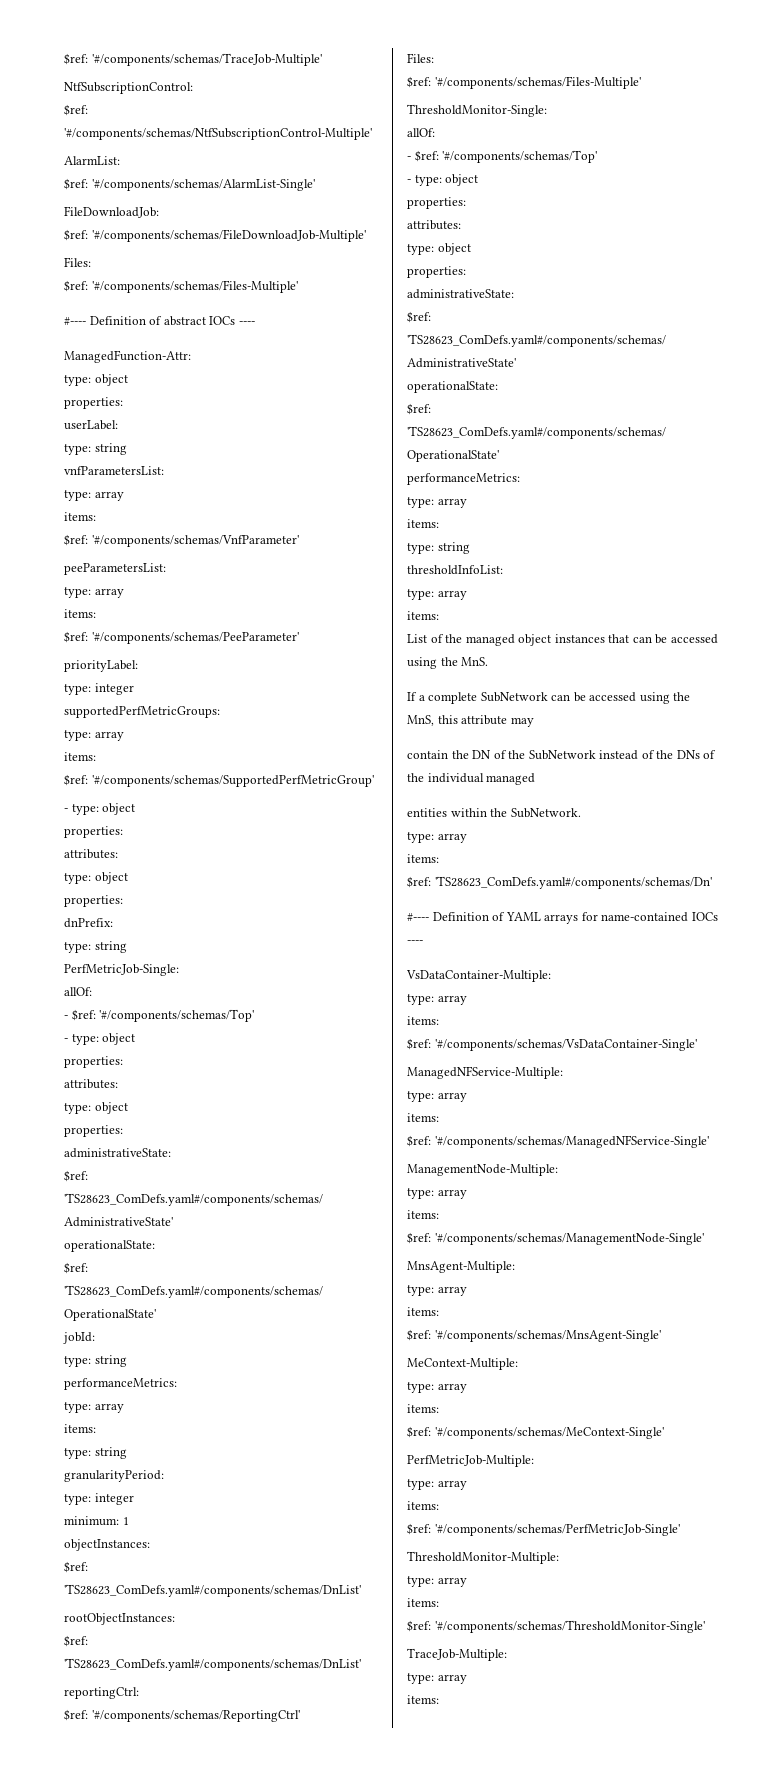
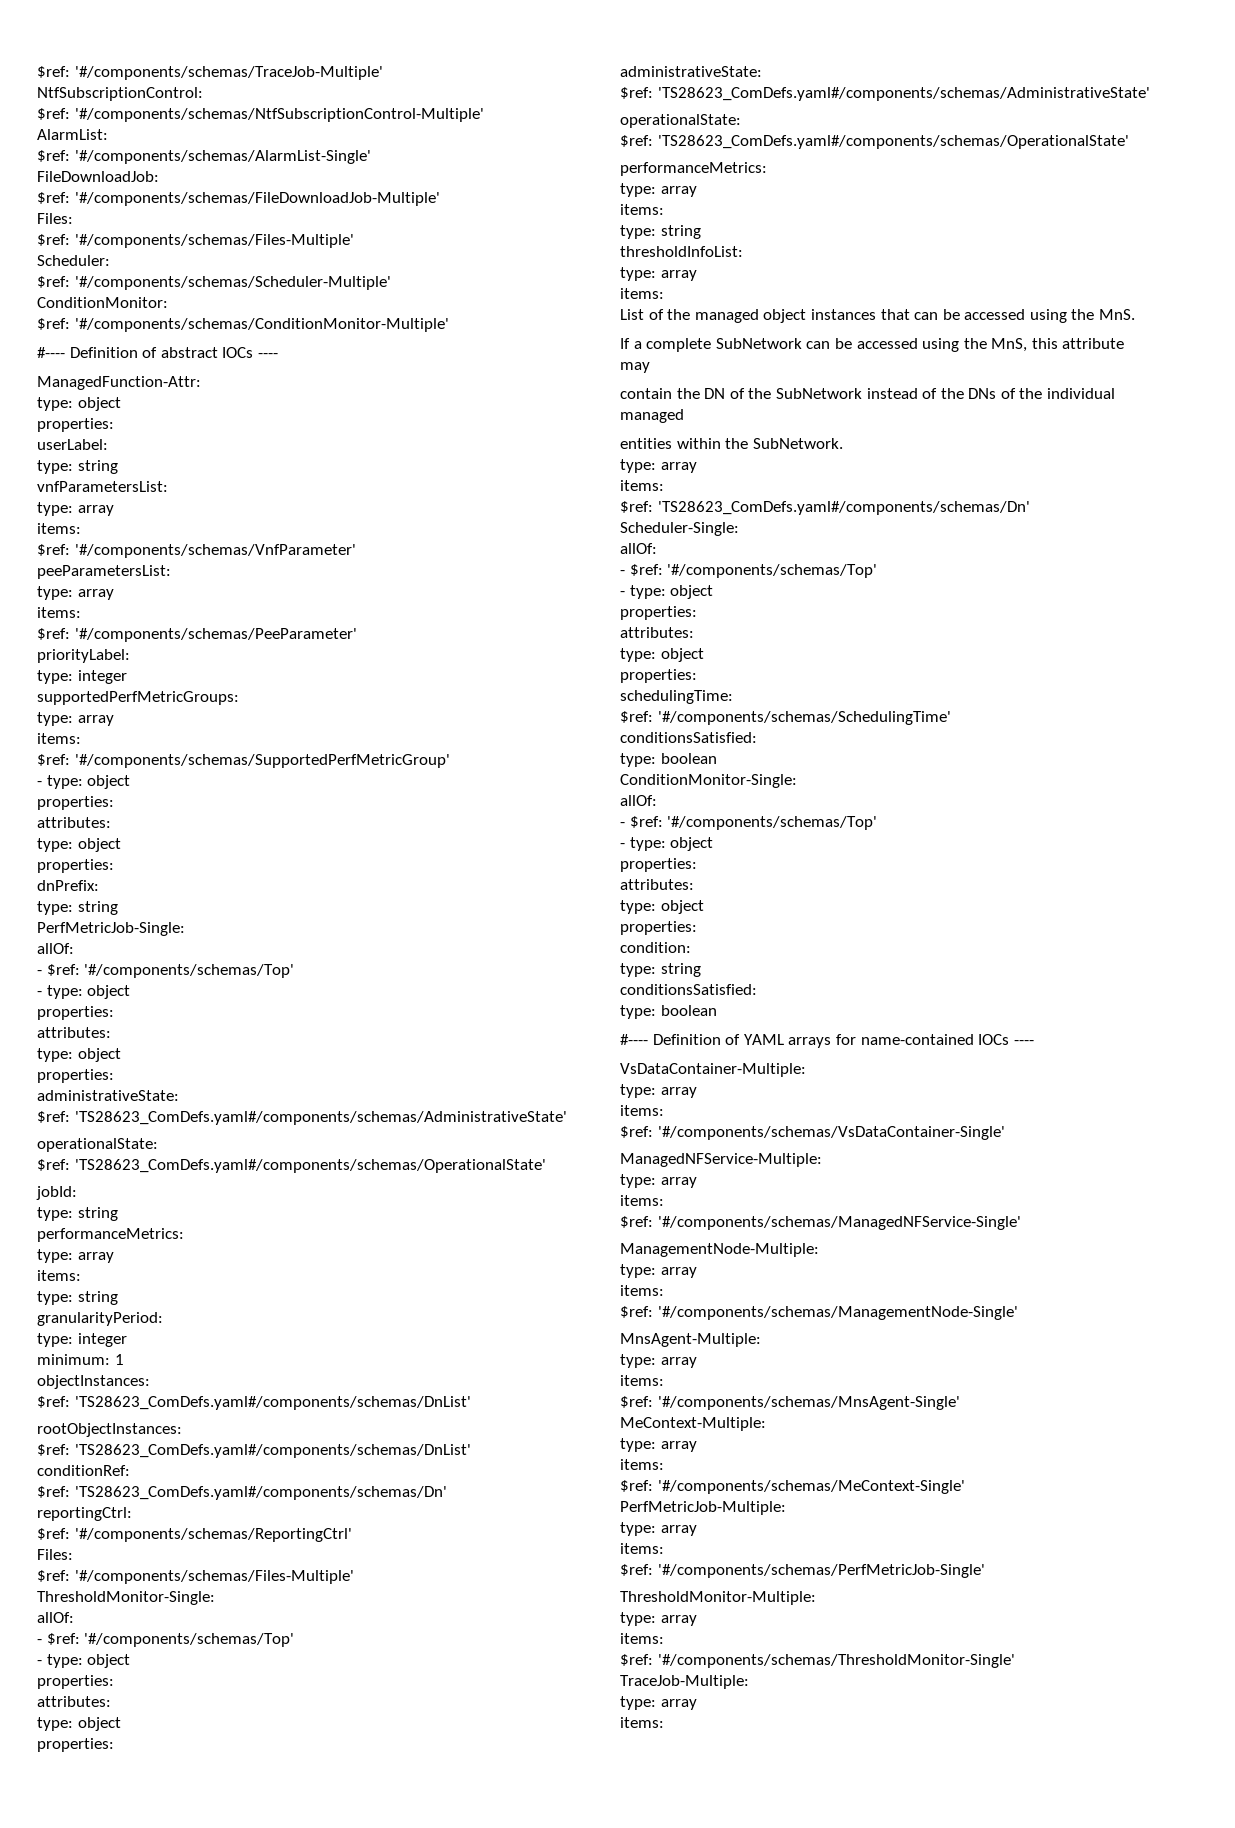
+ Scheduler:
+ $ref: '#/components/schemas/Scheduler-Multiple'
+ ConditionMonitor:
+ $ref: '#/components/schemas/ConditionMonitor-Multiple'
+ conditionRef:
+ $ref: 'TS28623_ComDefs.yaml#/components/schemas/Dn'
+ Scheduler-Single:
+ allOf:
+ - $ref: '#/components/schemas/Top'
+ - type: object
+ properties:
+ attributes:
+ type: object
+ properties:
+ schedulingTime:
+ $ref: '#/components/schemas/SchedulingTime'
+ conditionsSatisfied:
+ type: boolean
+ ConditionMonitor-Single:
+ allOf:
+ - $ref: '#/components/schemas/Top'
+ - type: object
+ properties:
+ attributes:
+ type: object
+ properties:
+ condition:
+ type: string
+ conditionsSatisfied:
+ type: boolean

